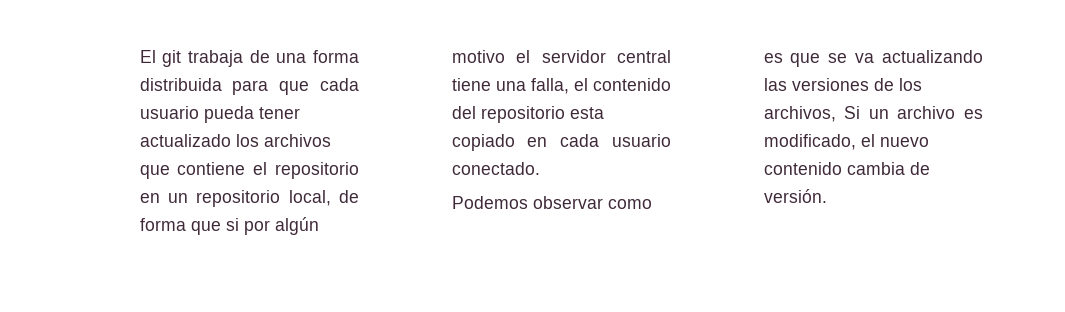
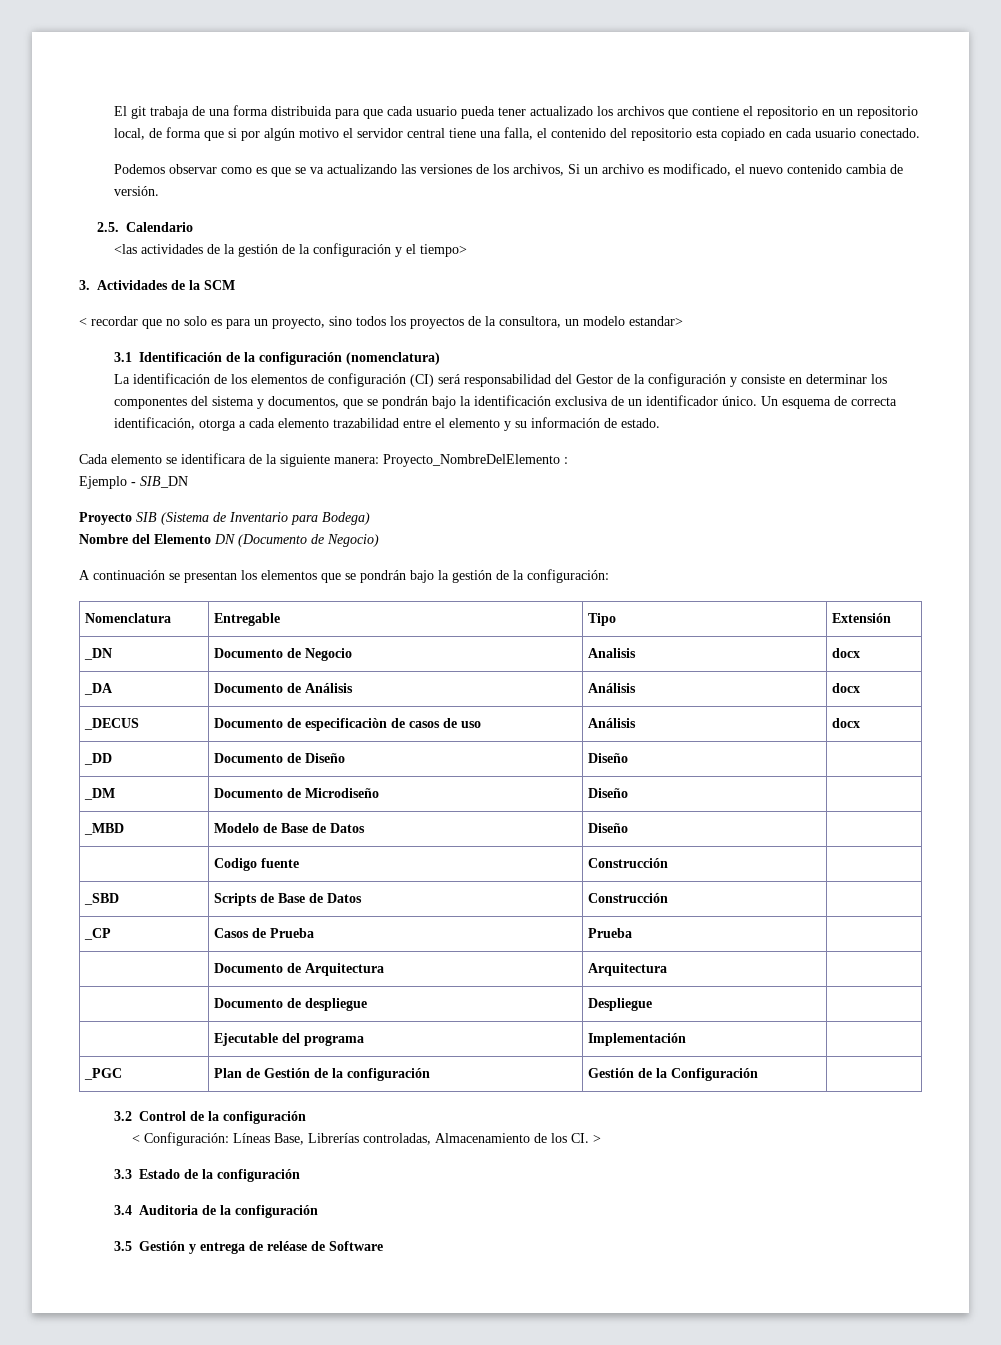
+ 2.5. Calendario
+ <las actividades de la gestión de la configuración y el tiempo>
+ 3. Actividades de la SCM
+ < recordar que no solo es para un proyecto, sino todos los proyectos de la consultora, un modelo estandar>
+ 3.1 Identificación de la configuración (nomenclatura)
+ La identificación de los elementos de configuración (CI) será responsabilidad del Gestor de la configuración y consiste en determinar los componentes del sistema y documentos, que se pondrán bajo la identificación exclusiva de un identificador único. Un esquema de correcta identificación, otorga a cada elemento trazabilidad entre el elemento y su información de estado.
+ Cada elemento se identificara de la siguiente manera: Proyecto_NombreDelElemento :
+ Ejemplo - SIB_DN
+ Proyecto SIB (Sistema de Inventario para Bodega)
+ Nombre del Elemento DN (Documento de Negocio)
+ A continuación se presentan los elementos que se pondrán bajo la gestión de la configuración:
+ Nomenclatura | Entregable | Tipo | Extensión
+ _DN | Documento de Negocio | Analisis | docx
+ _DA | Documento de Análisis | Análisis | docx
+ _DECUS | Documento de especificaciòn de casos de uso | Análisis | docx
+ _DD | Documento de Diseño | Diseño |
+ _DM | Documento de Microdiseño | Diseño |
+ _MBD | Modelo de Base de Datos | Diseño |
+ | Codigo fuente | Construcción |
+ _SBD | Scripts de Base de Datos | Construcción |
+ _CP | Casos de Prueba | Prueba |
+ | Documento de Arquitectura | Arquitectura |
+ | Documento de despliegue | Despliegue |
+ | Ejecutable del programa | Implementación |
+ _PGC | Plan de Gestión de la configuración | Gestión de la Configuración |
+ 3.2 Control de la configuración
+ < Configuración: Líneas Base, Librerías controladas, Almacenamiento de los CI. >
+ 3.3 Estado de la configuración
+ 3.4 Auditoria de la configuración
+ 3.5 Gestión y entrega de reléase de Software

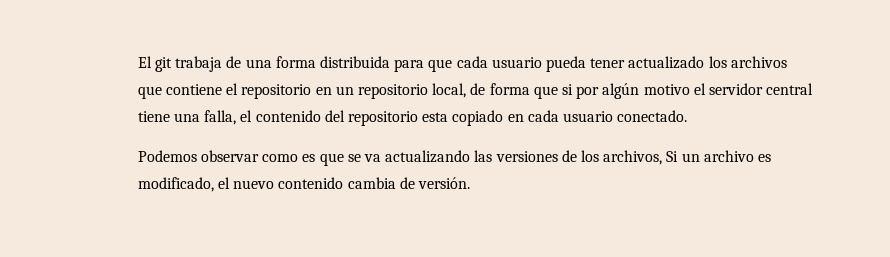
- 2.5. Calendario
- <las actividades de la gestión de la configuración y el tiempo>
- 3. Actividades de la SCM
- < recordar que no solo es para un proyecto, sino todos los proyectos de la consultora, un modelo estandar>
- 3.1 Identificación de la configuración (nomenclatura)
- La identificación de los elementos de configuración (CI) será responsabilidad del Gestor de la configuración y consiste en determinar los componentes del sistema y documentos, que se pondrán bajo la identificación exclusiva de un identificador único. Un esquema de correcta identificación, otorga a cada elemento trazabilidad entre el elemento y su información de estado.
- Cada elemento se identificara de la siguiente manera: Proyecto_NombreDelElemento :
- Ejemplo - SIB_DN
- Proyecto SIB (Sistema de Inventario para Bodega)
- Nombre del Elemento DN (Documento de Negocio)
- A continuación se presentan los elementos que se pondrán bajo la gestión de la configuración:
- Nomenclatura | Entregable | Tipo | Extensión
- _DN | Documento de Negocio | Analisis | docx
- _DA | Documento de Análisis | Análisis | docx
- _DECUS | Documento de especificaciòn de casos de uso | Análisis | docx
- _DD | Documento de Diseño | Diseño |
- _DM | Documento de Microdiseño | Diseño |
- _MBD | Modelo de Base de Datos | Diseño |
- | Codigo fuente | Construcción |
- _SBD | Scripts de Base de Datos | Construcción |
- _CP | Casos de Prueba | Prueba |
- | Documento de Arquitectura | Arquitectura |
- | Documento de despliegue | Despliegue |
- | Ejecutable del programa | Implementación |
- _PGC | Plan de Gestión de la configuración | Gestión de la Configuración |
- 3.2 Control de la configuración
- < Configuración: Líneas Base, Librerías controladas, Almacenamiento de los CI. >
- 3.3 Estado de la configuración
- 3.4 Auditoria de la configuración
- 3.5 Gestión y entrega de reléase de Software

